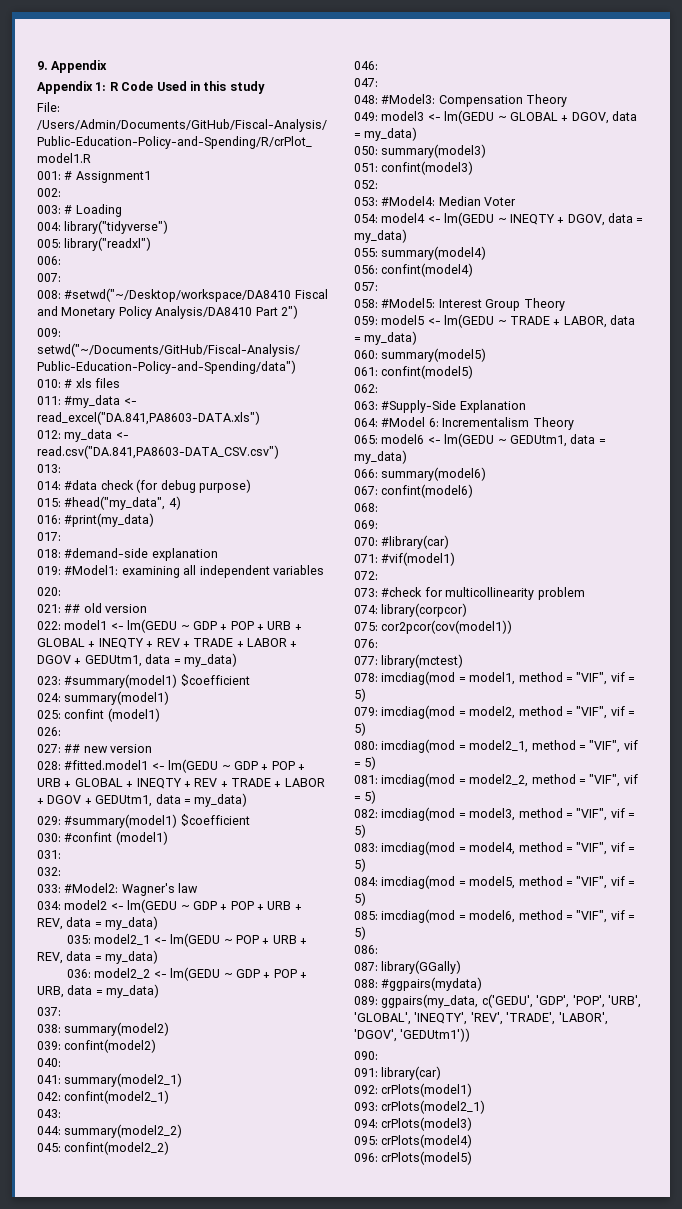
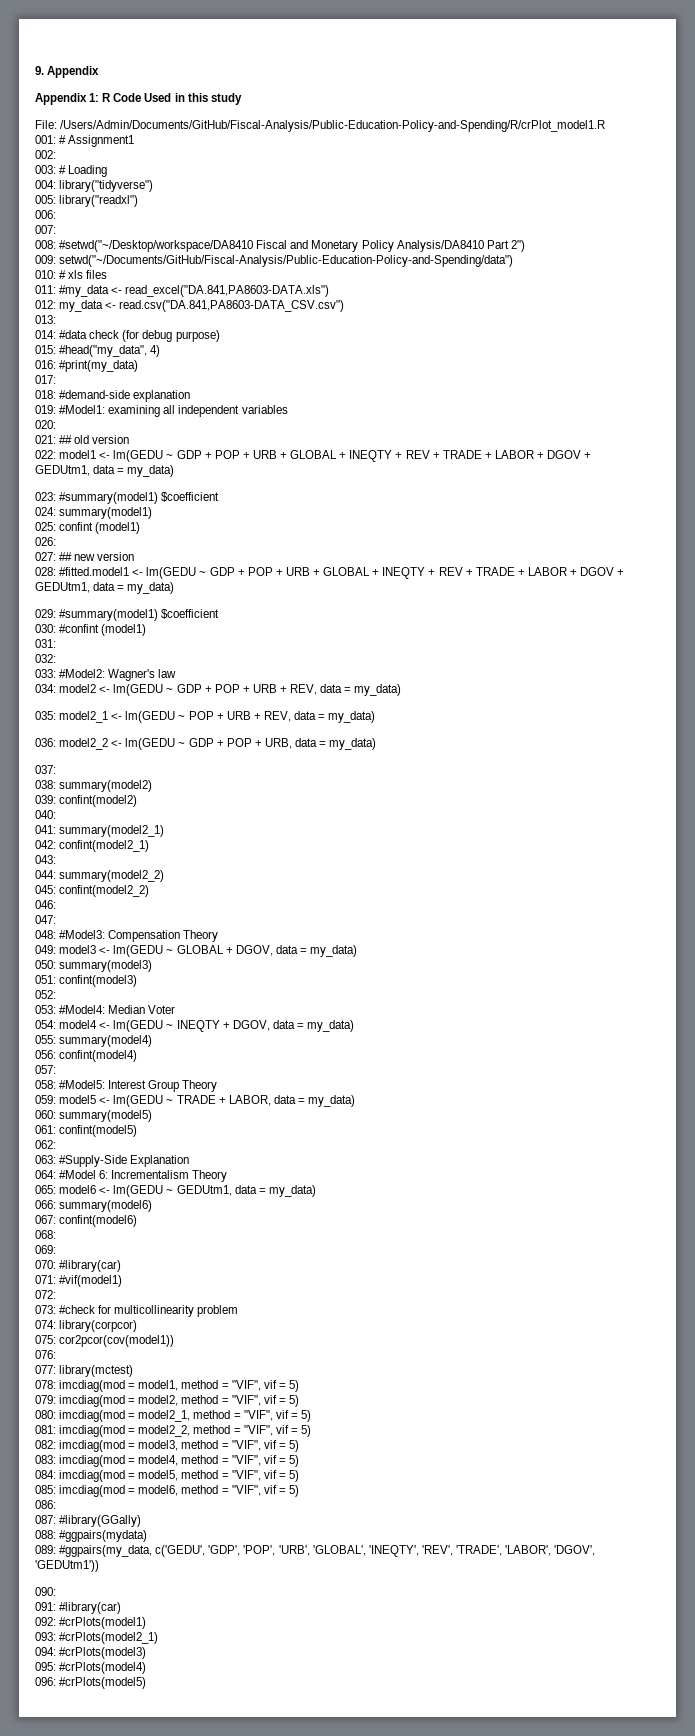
- 087: library(GGally)
+ 087: #library(GGally)
- 089: ggpairs(my_data, c('GEDU', 'GDP', 'POP', 'URB', 'GLOBAL', 'INEQTY', 'REV', 'TRADE', 'LABOR', 'DGOV', 'GEDUtm1'))
+ 089: #ggpairs(my_data, c('GEDU', 'GDP', 'POP', 'URB', 'GLOBAL', 'INEQTY', 'REV', 'TRADE', 'LABOR', 'DGOV', 'GEDUtm1'))
- 091: library(car)
+ 091: #library(car)
- 092: crPlots(model1)
+ 092: #crPlots(model1)
- 093: crPlots(model2_1)
+ 093: #crPlots(model2_1)
- 094: crPlots(model3)
+ 094: #crPlots(model3)
- 095: crPlots(model4)
+ 095: #crPlots(model4)
- 096: crPlots(model5)
+ 096: #crPlots(model5)

